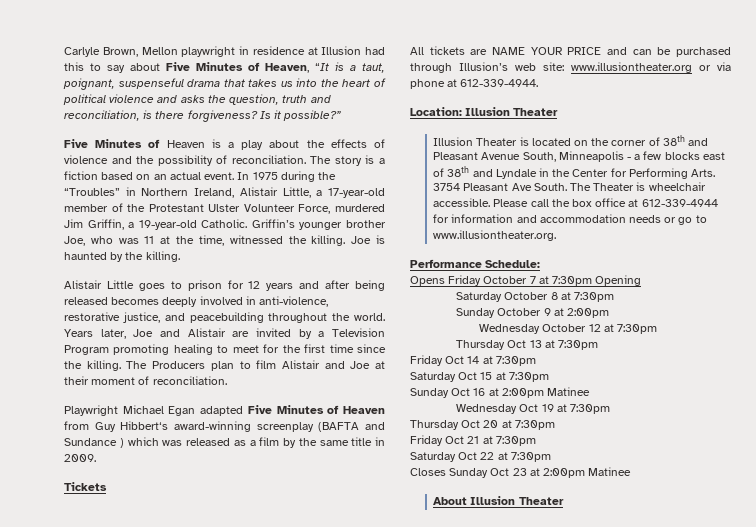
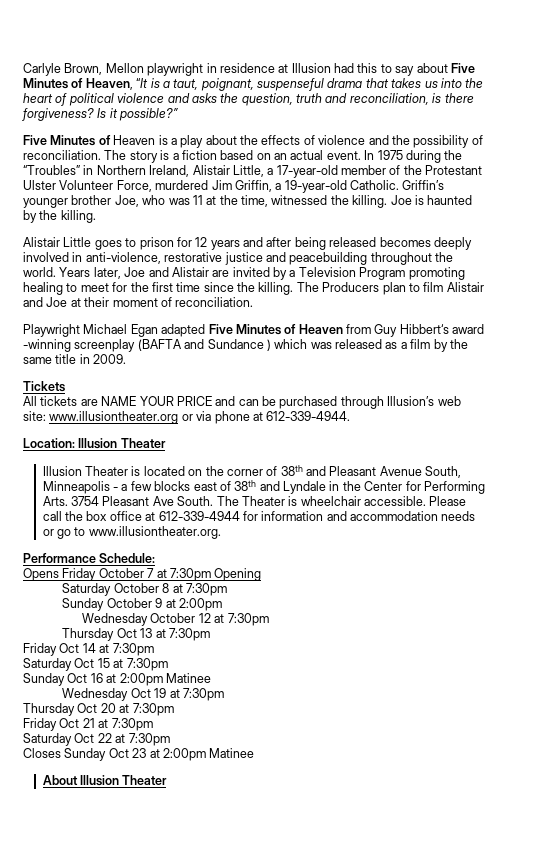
- Alistair Little goes to prison for 12 years and after being released becomes deeply involved in anti-violence, restorative justice, and peacebuilding throughout the world.
+ Alistair Little goes to prison for 12 years and after being released becomes deeply involved in anti-violence, restorative justice and peacebuilding throughout the world.
- Playwright Michael Egan adapted Five Minutes of Heaven from Guy Hibbert‘s award-winning screenplay (BAFTA and Sundance ) which was released as a film by the same title in 2009.
+ Playwright Michael Egan adapted Five Minutes of Heaven from Guy Hibbert‘s award -winning screenplay (BAFTA and Sundance ) which was released as a film by the same title in 2009.

